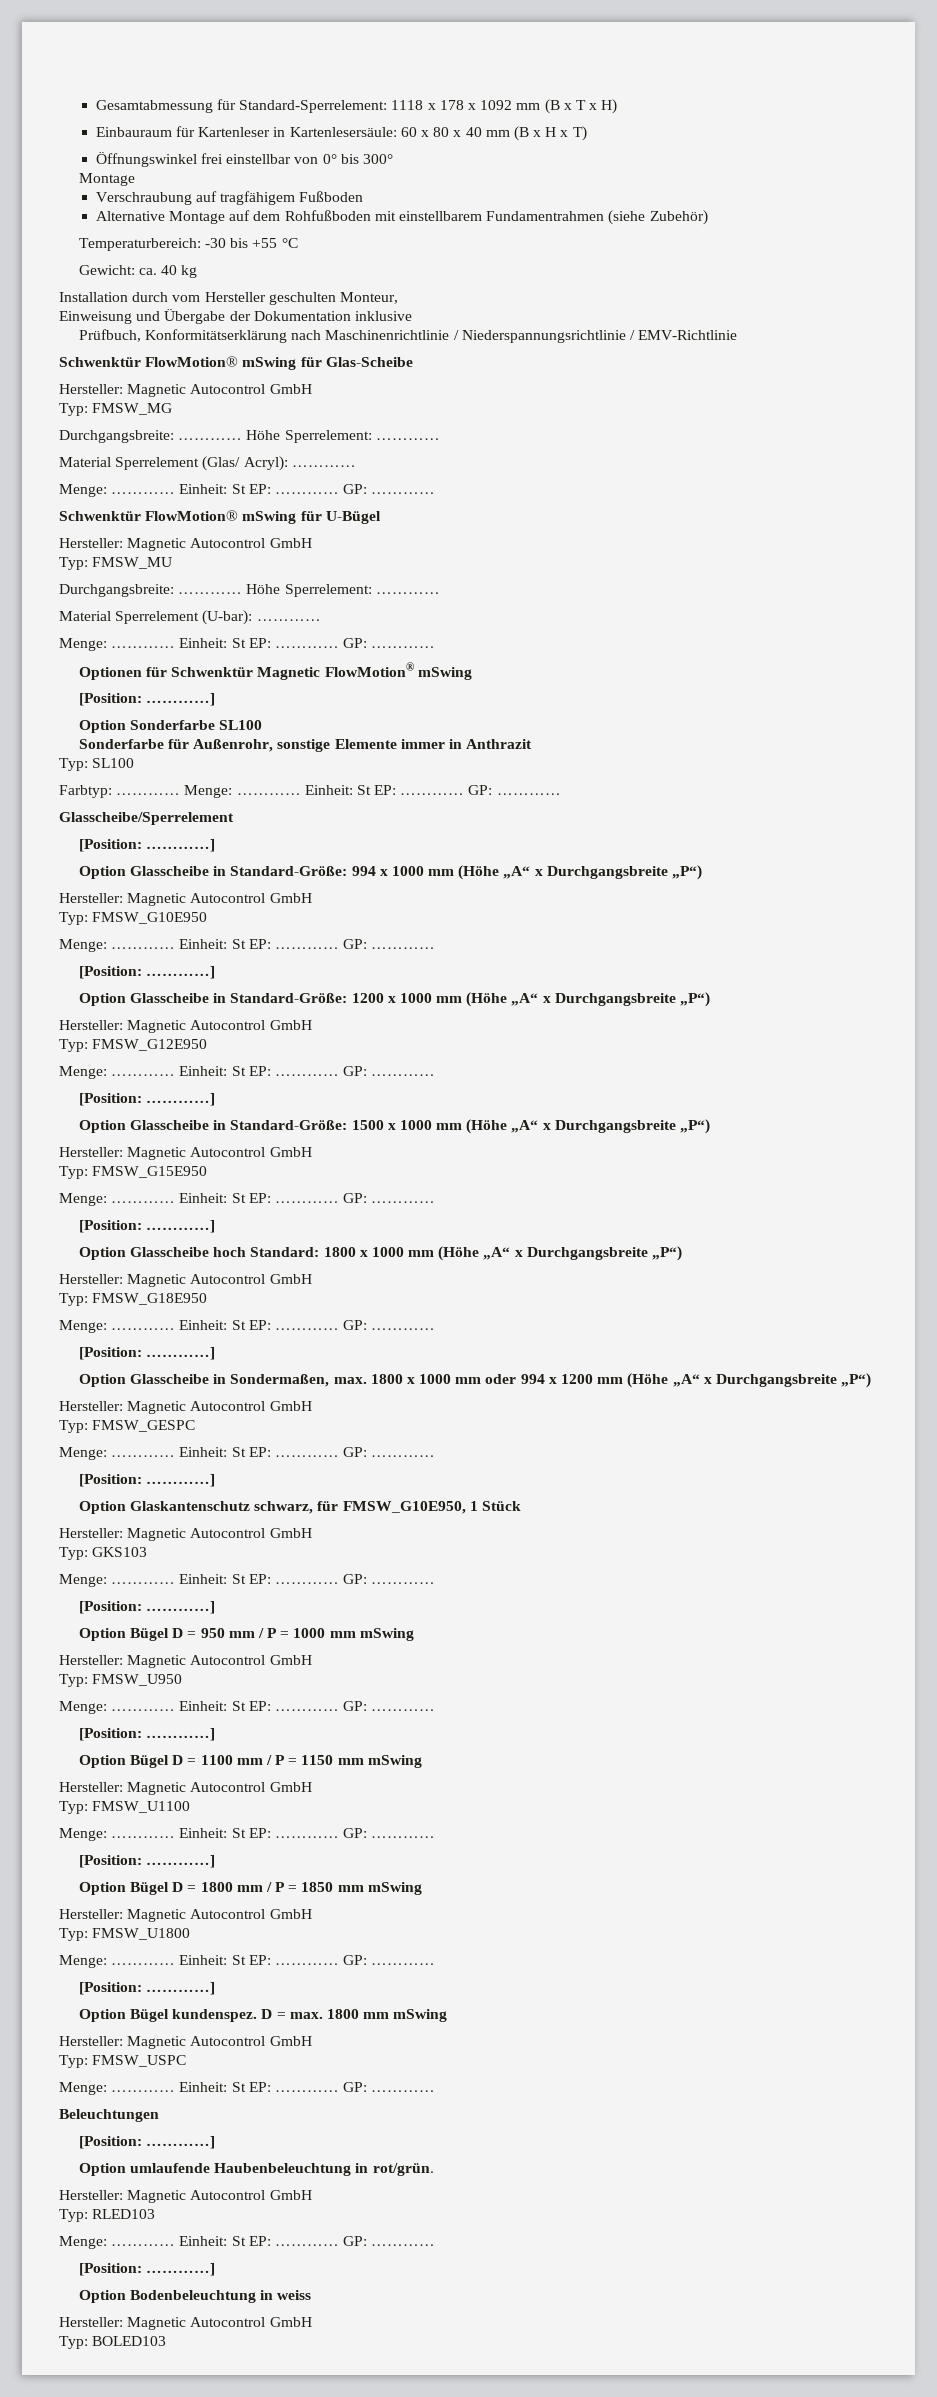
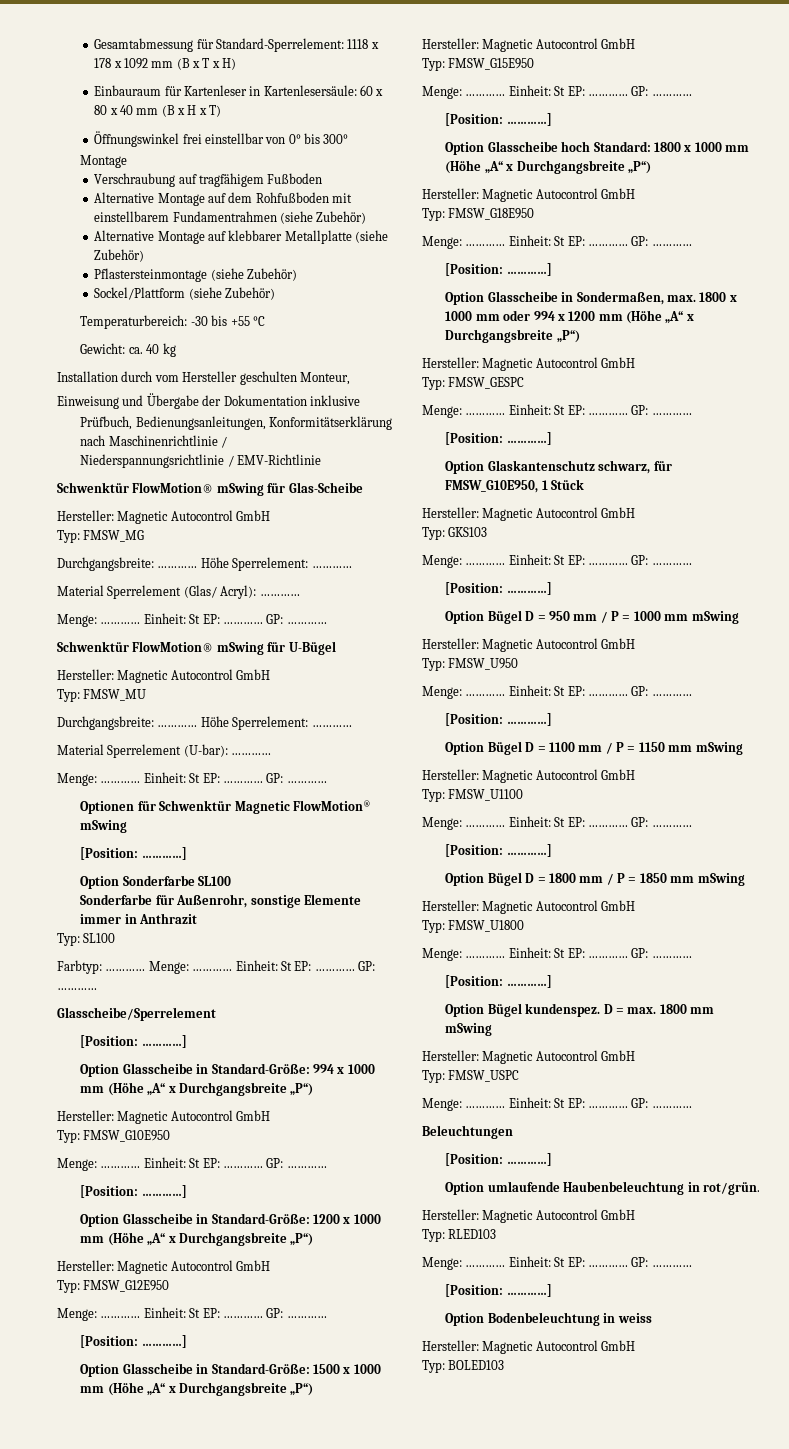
+ Alternative Montage auf klebbarer Metallplatte (siehe Zubehör)
+ Pflastersteinmontage (siehe Zubehör)
+ Sockel/Plattform (siehe Zubehör)
- Prüfbuch, Konformitätserklärung nach Maschinenrichtlinie / Niederspannungsrichtlinie / EMV-Richtlinie
+ Prüfbuch, Bedienungsanleitungen, Konformitätserklärung nach Maschinenrichtlinie /
+ Niederspannungsrichtlinie / EMV-Richtlinie

